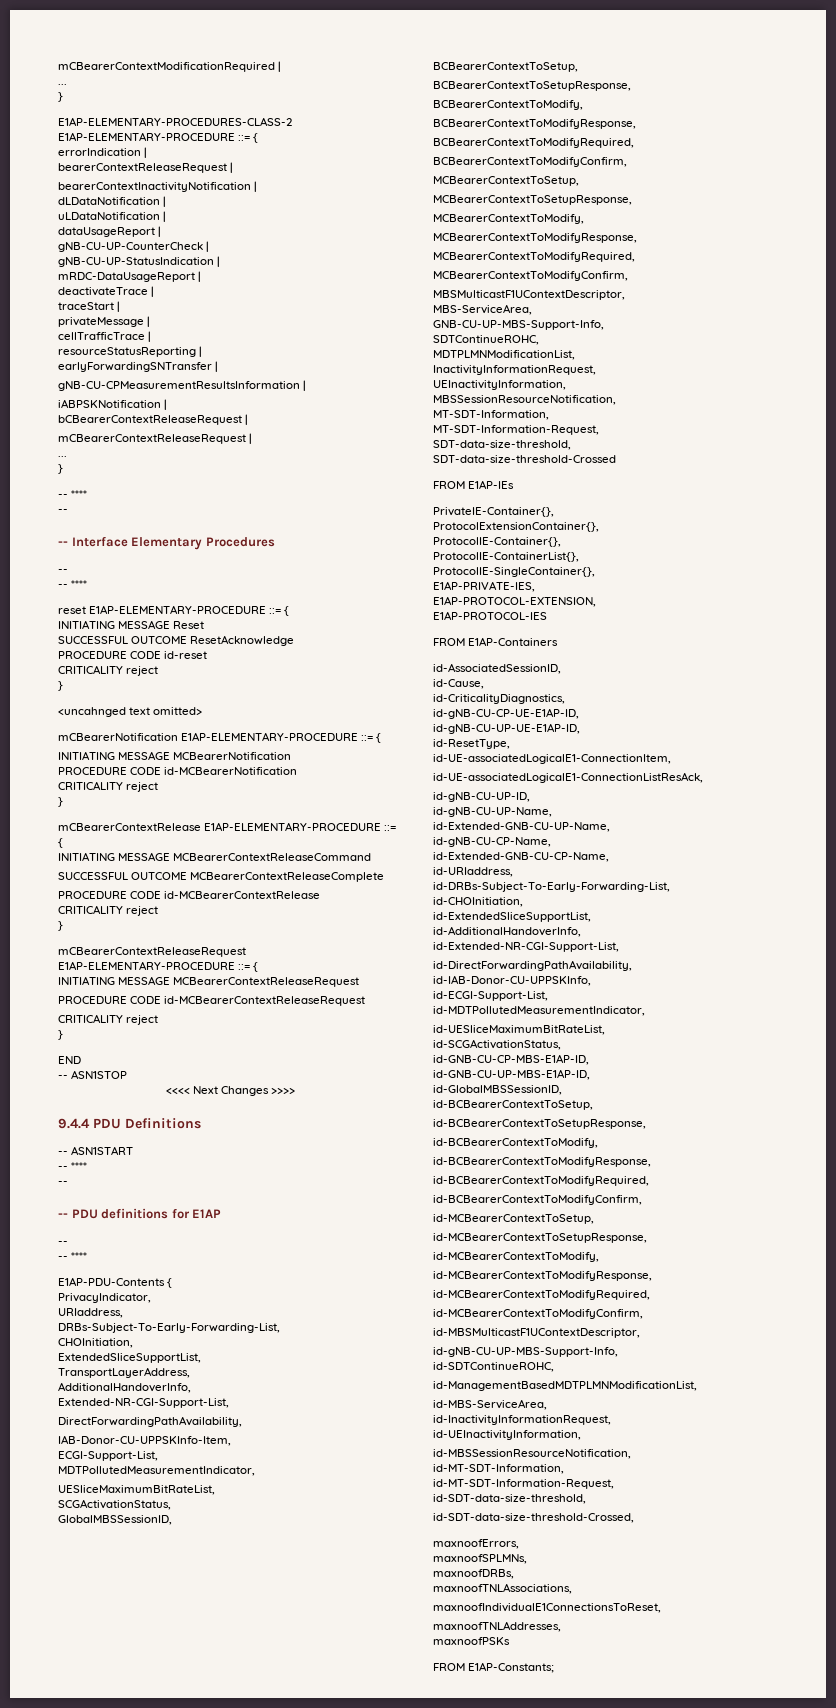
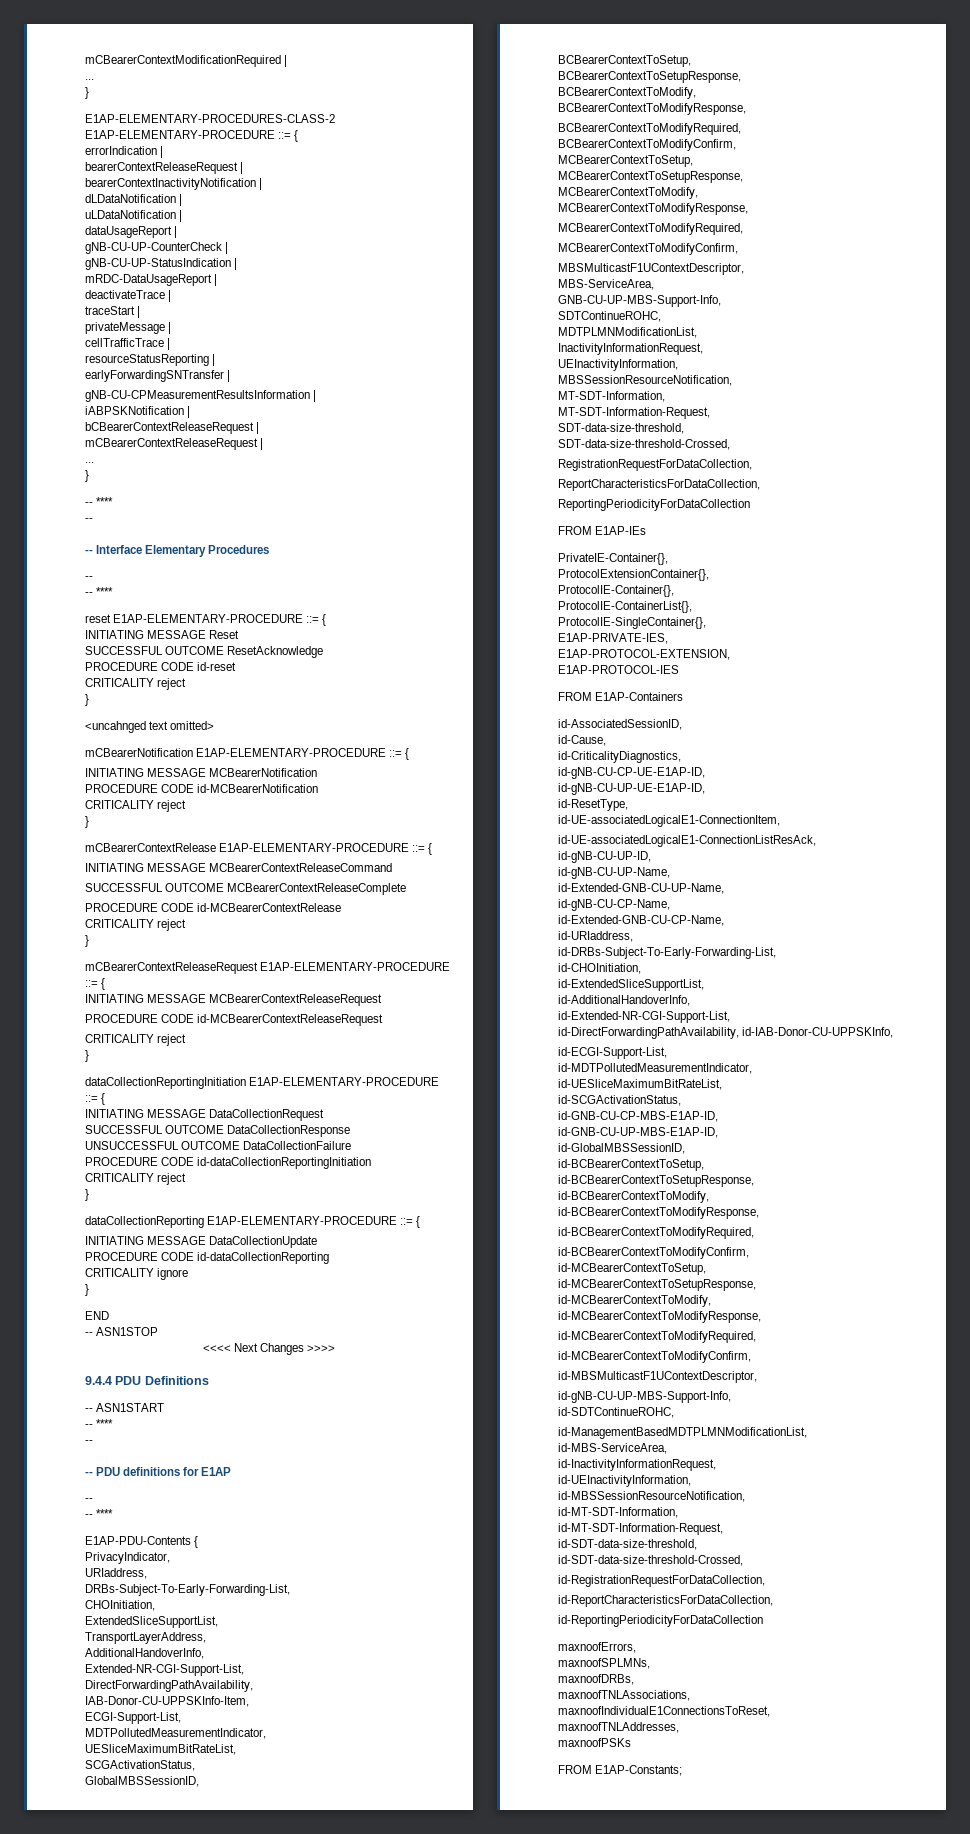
+ dataCollectionReportingInitiation E1AP-ELEMENTARY-PROCEDURE ::= {
+ INITIATING MESSAGE DataCollectionRequest
+ SUCCESSFUL OUTCOME DataCollectionResponse
+ UNSUCCESSFUL OUTCOME DataCollectionFailure
+ PROCEDURE CODE id-dataCollectionReportingInitiation
+ CRITICALITY reject
+ }
+ dataCollectionReporting E1AP-ELEMENTARY-PROCEDURE ::= {
+ INITIATING MESSAGE DataCollectionUpdate
+ PROCEDURE CODE id-dataCollectionReporting
+ CRITICALITY ignore
+ }
- SDT-data-size-threshold-Crossed
+ SDT-data-size-threshold-Crossed,
+ RegistrationRequestForDataCollection,
+ ReportCharacteristicsForDataCollection,
+ ReportingPeriodicityForDataCollection
+ id-RegistrationRequestForDataCollection,
+ id-ReportCharacteristicsForDataCollection,
+ id-ReportingPeriodicityForDataCollection

